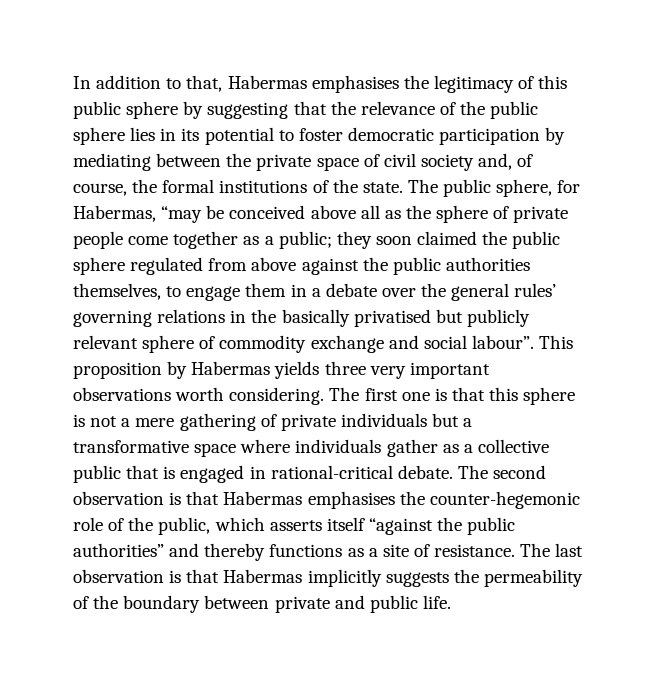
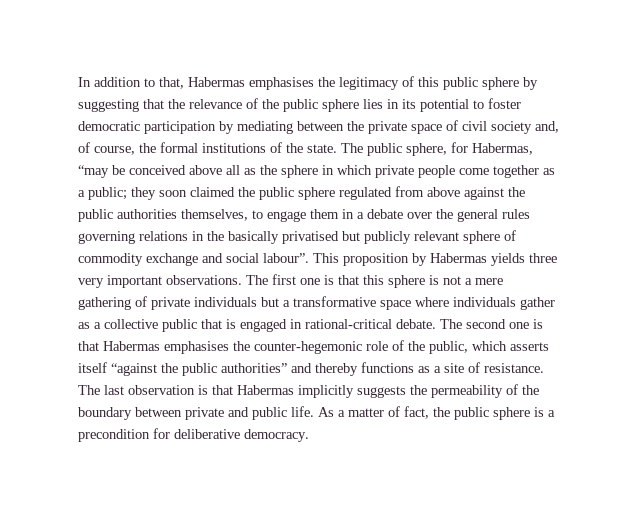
- The public sphere, for Habermas, “may be conceived above all as the sphere of private people come together as a public; they soon claimed the public sphere regulated from above against the public authorities themselves, to engage them in a debate over the general rules’ governing relations in the basically privatised but publicly relevant sphere of commodity exchange and social labour”.
+ The public sphere, for Habermas, “may be conceived above all as the sphere in which private people come together as a public; they soon claimed the public sphere regulated from above against the public authorities themselves, to engage them in a debate over the general rules governing relations in the basically privatised but publicly relevant sphere of commodity exchange and social labour”.
- This proposition by Habermas yields three very important observations worth considering.
+ This proposition by Habermas yields three very important observations.
- The second observation is that Habermas emphasises the counter-hegemonic role of the public, which asserts itself “against the public authorities” and thereby functions as a site of resistance.
+ The second one is that Habermas emphasises the counter-hegemonic role of the public, which asserts itself “against the public authorities” and thereby functions as a site of resistance.
+ As a matter of fact, the public sphere is a precondition for deliberative democracy.

